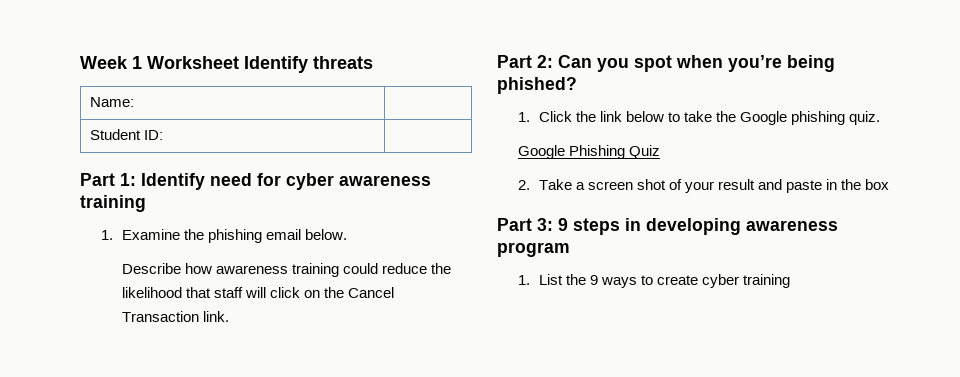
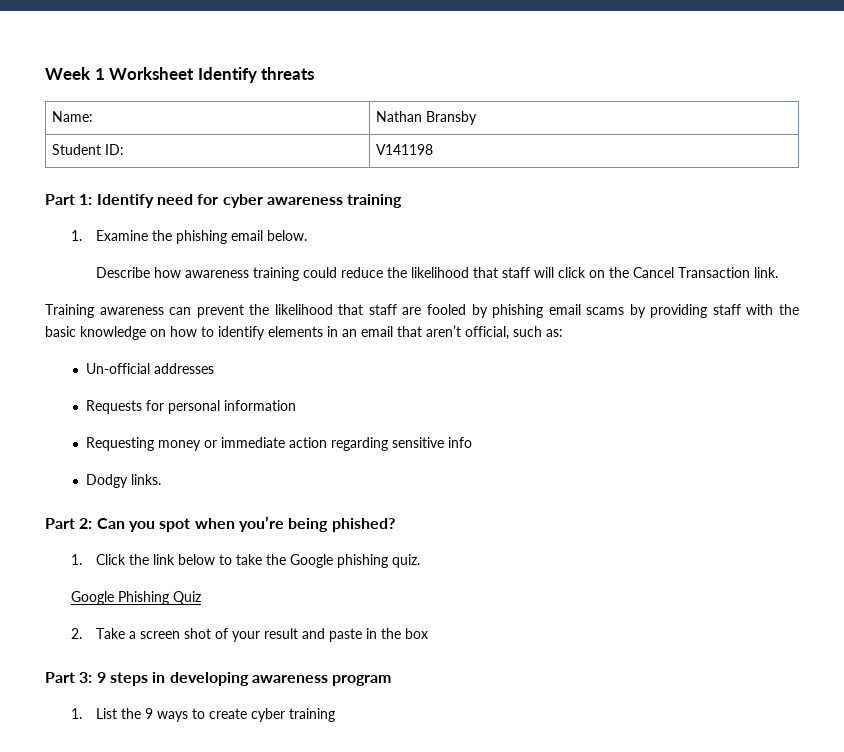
- Name: |
+ Name: | Nathan Bransby
- Student ID: |
+ Student ID: | V141198
+ Training awareness can prevent the likelihood that staff are fooled by phishing email scams by providing staff with the basic knowledge on how to identify elements in an email that aren’t official, such as:
+ Un-official addresses
+ Requests for personal information
+ Requesting money or immediate action regarding sensitive info
+ Dodgy links.

